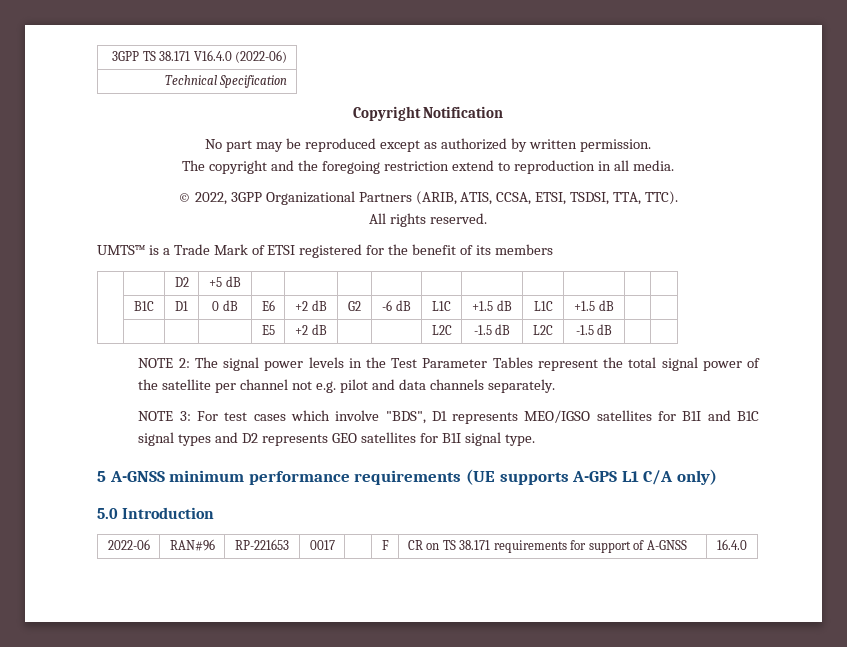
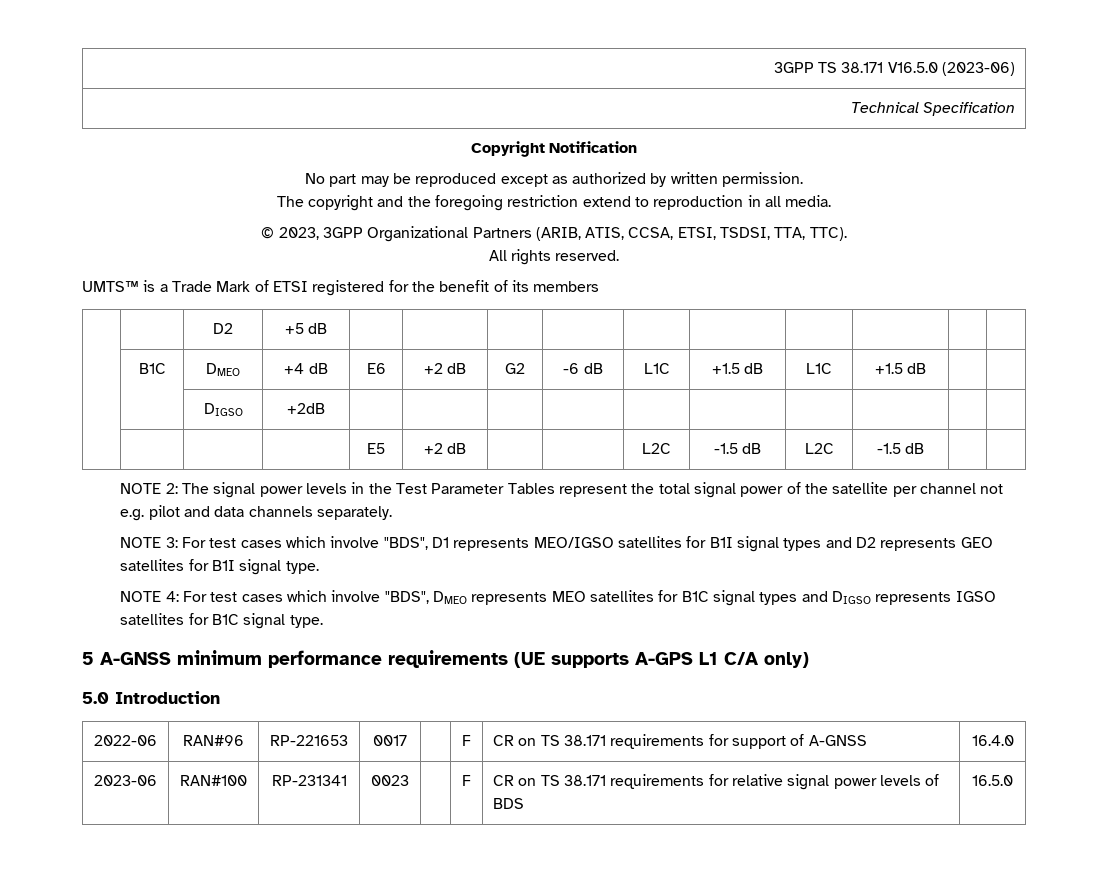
- 3GPP TS 38.171 V16.4.0 (2022-06)
+ 3GPP TS 38.171 V16.5.0 (2023-06)
- © 2022, 3GPP Organizational Partners (ARIB, ATIS, CCSA, ETSI, TSDSI, TTA, TTC).
+ © 2023, 3GPP Organizational Partners (ARIB, ATIS, CCSA, ETSI, TSDSI, TTA, TTC).
- | B1C | D1 | 0 dB | E6 | +2 dB | G2 | -6 dB | L1C | +1.5 dB | L1C | +1.5 dB | |
+ | B1C | DMEO | +4 dB | E6 | +2 dB | G2 | -6 dB | L1C | +1.5 dB | L1C | +1.5 dB | |
+ | | DIGSO | +2dB | | | | | | | | | |
- NOTE 3: For test cases which involve "BDS", D1 represents MEO/IGSO satellites for B1I and B1C signal types and D2 represents GEO satellites for B1I signal type.
+ NOTE 3: For test cases which involve "BDS", D1 represents MEO/IGSO satellites for B1I signal types and D2 represents GEO satellites for B1I signal type.
+ NOTE 4: For test cases which involve "BDS", DMEO represents MEO satellites for B1C signal types and DIGSO represents IGSO satellites for B1C signal type.
+ 2023-06 | RAN#100 | RP-231341 | 0023 | | F | CR on TS 38.171 requirements for relative signal power levels of BDS | 16.5.0

